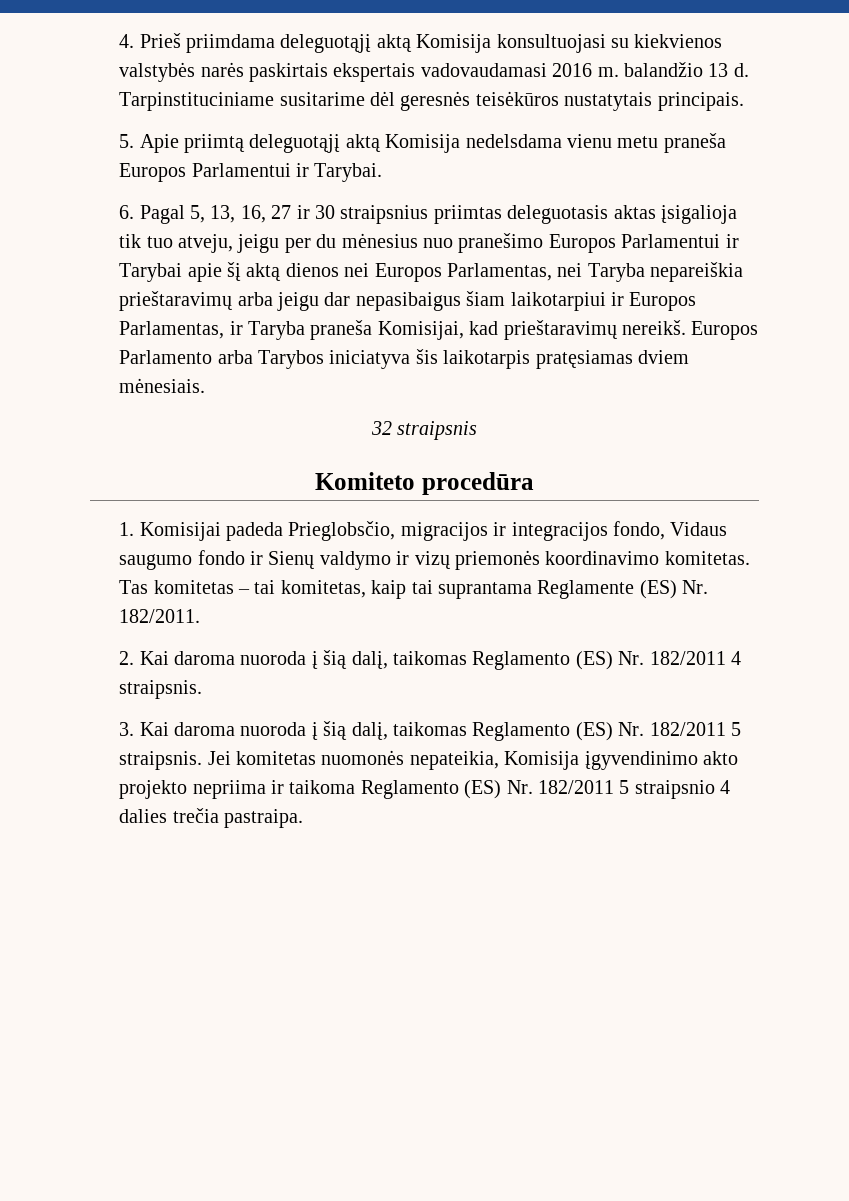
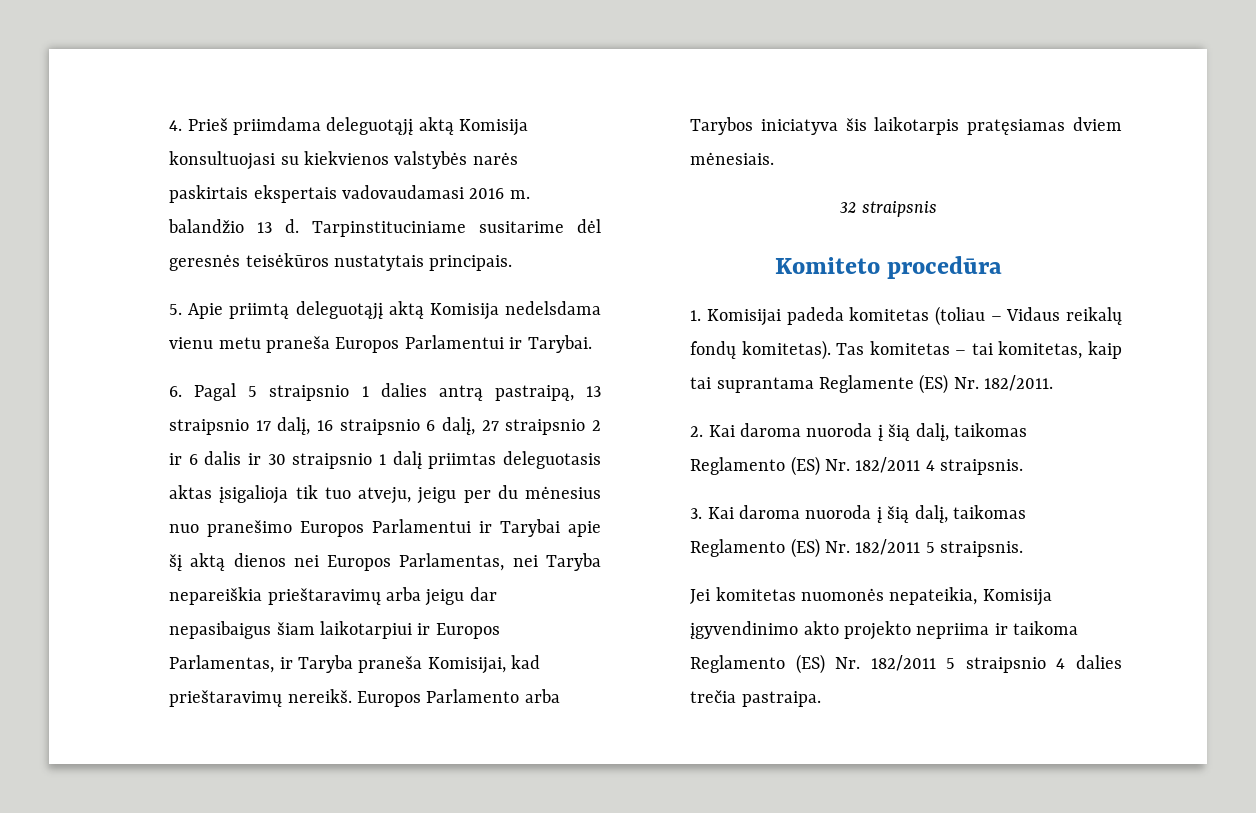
- 6. Pagal 5, 13, 16, 27 ir 30 straipsnius priimtas deleguotasis aktas įsigalioja tik tuo atveju, jeigu per du mėnesius nuo pranešimo Europos Parlamentui ir Tarybai apie šį aktą dienos nei Europos Parlamentas, nei Taryba nepareiškia prieštaravimų arba jeigu dar nepasibaigus šiam laikotarpiui ir Europos Parlamentas, ir Taryba praneša Komisijai, kad prieštaravimų nereikš.
+ 6. Pagal 5 straipsnio 1 dalies antrą pastraipą, 13 straipsnio 17 dalį, 16 straipsnio 6 dalį, 27 straipsnio 2 ir 6 dalis ir 30 straipsnio 1 dalį priimtas deleguotasis aktas įsigalioja tik tuo atveju, jeigu per du mėnesius nuo pranešimo Europos Parlamentui ir Tarybai apie šį aktą dienos nei Europos Parlamentas, nei Taryba nepareiškia prieštaravimų arba jeigu dar nepasibaigus šiam laikotarpiui ir Europos Parlamentas, ir Taryba praneša Komisijai, kad prieštaravimų nereikš.
- 1. Komisijai padeda Prieglobsčio, migracijos ir integracijos fondo, Vidaus saugumo fondo ir Sienų valdymo ir vizų priemonės koordinavimo komitetas.
+ 1. Komisijai padeda komitetas (toliau – Vidaus reikalų fondų komitetas).
- 3. Kai daroma nuoroda į šią dalį, taikomas Reglamento (ES) Nr. 182/2011 5 straipsnis. Jei komitetas nuomonės nepateikia, Komisija įgyvendinimo akto projekto nepriima ir taikoma Reglamento (ES) Nr. 182/2011 5 straipsnio 4 dalies trečia pastraipa.
+ 3. Kai daroma nuoroda į šią dalį, taikomas Reglamento (ES) Nr. 182/2011 5 straipsnis.
+ Jei komitetas nuomonės nepateikia, Komisija įgyvendinimo akto projekto nepriima ir taikoma Reglamento (ES) Nr. 182/2011 5 straipsnio 4 dalies trečia pastraipa.

